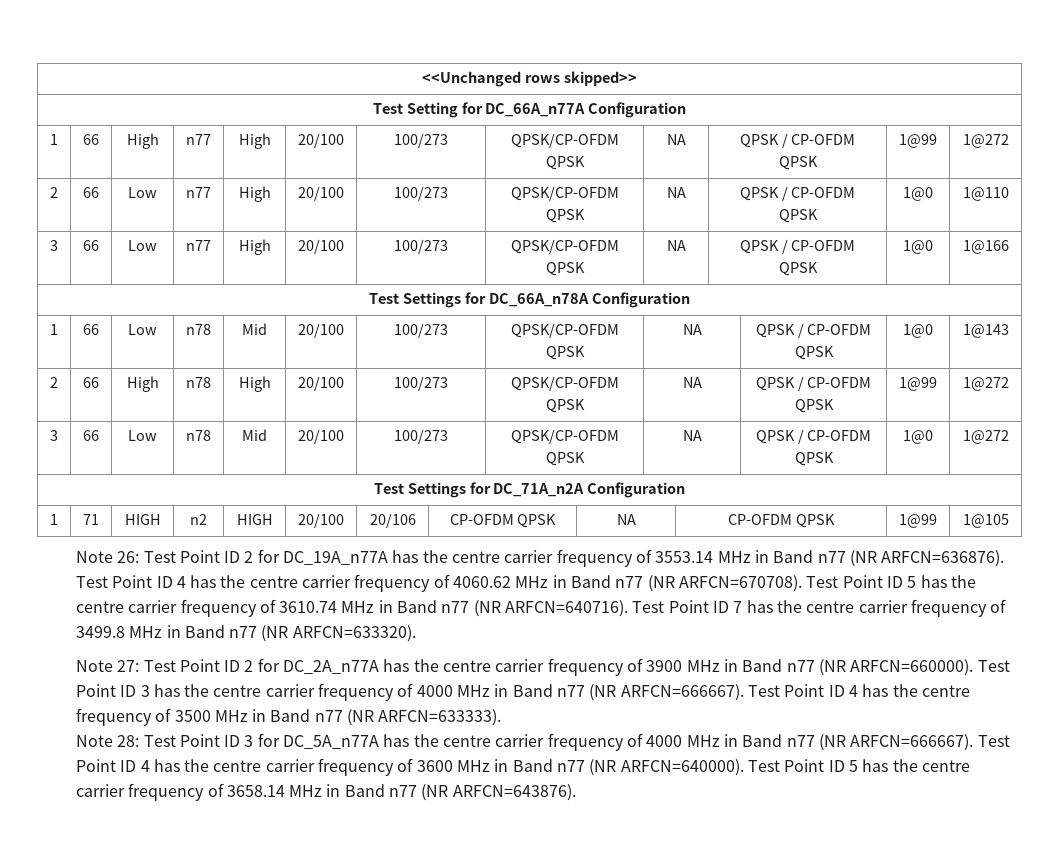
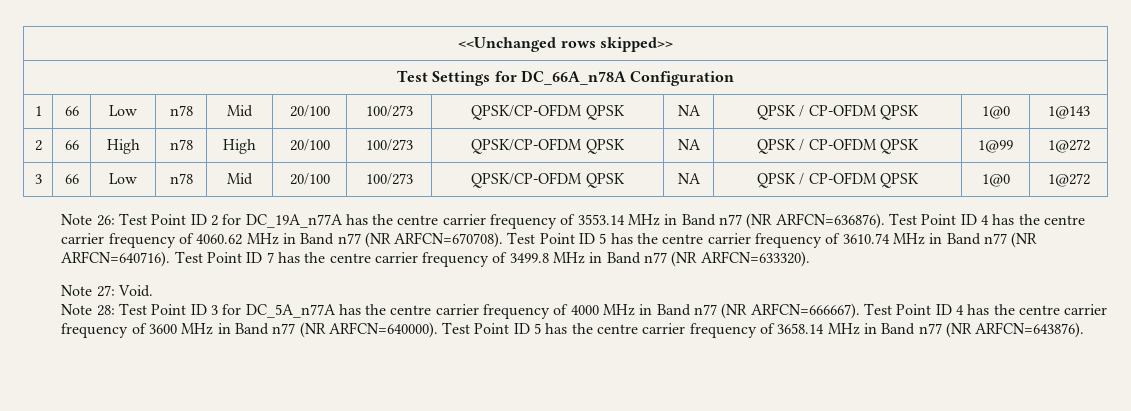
- Test Setting for DC_66A_n77A Configuration
- 1 | 66 | High | n77 | High | 20/100 | 100/273 | QPSK/CP-OFDM QPSK | NA | QPSK / CP-OFDM QPSK | 1@99 | 1@272
- 2 | 66 | Low | n77 | High | 20/100 | 100/273 | QPSK/CP-OFDM QPSK | NA | QPSK / CP-OFDM QPSK | 1@0 | 1@110
- 3 | 66 | Low | n77 | High | 20/100 | 100/273 | QPSK/CP-OFDM QPSK | NA | QPSK / CP-OFDM QPSK | 1@0 | 1@166
- Test Settings for DC_71A_n2A Configuration
- 1 | 71 | HIGH | n2 | HIGH | 20/100 | 20/106 | CP-OFDM QPSK | NA | CP-OFDM QPSK | 1@99 | 1@105
- Note 27: Test Point ID 2 for DC_2A_n77A has the centre carrier frequency of 3900 MHz in Band n77 (NR ARFCN=660000). Test Point ID 3 has the centre carrier frequency of 4000 MHz in Band n77 (NR ARFCN=666667). Test Point ID 4 has the centre frequency of 3500 MHz in Band n77 (NR ARFCN=633333).
+ Note 27: Void.

